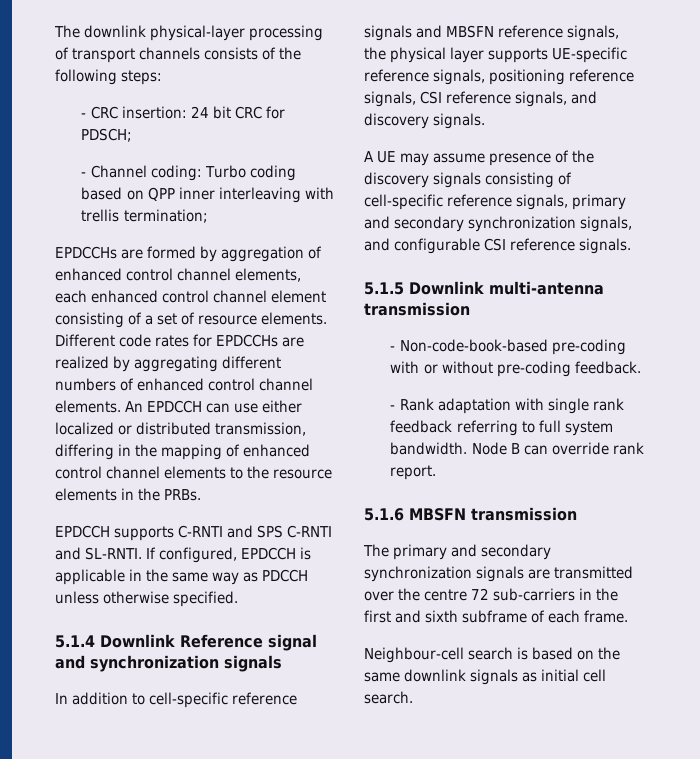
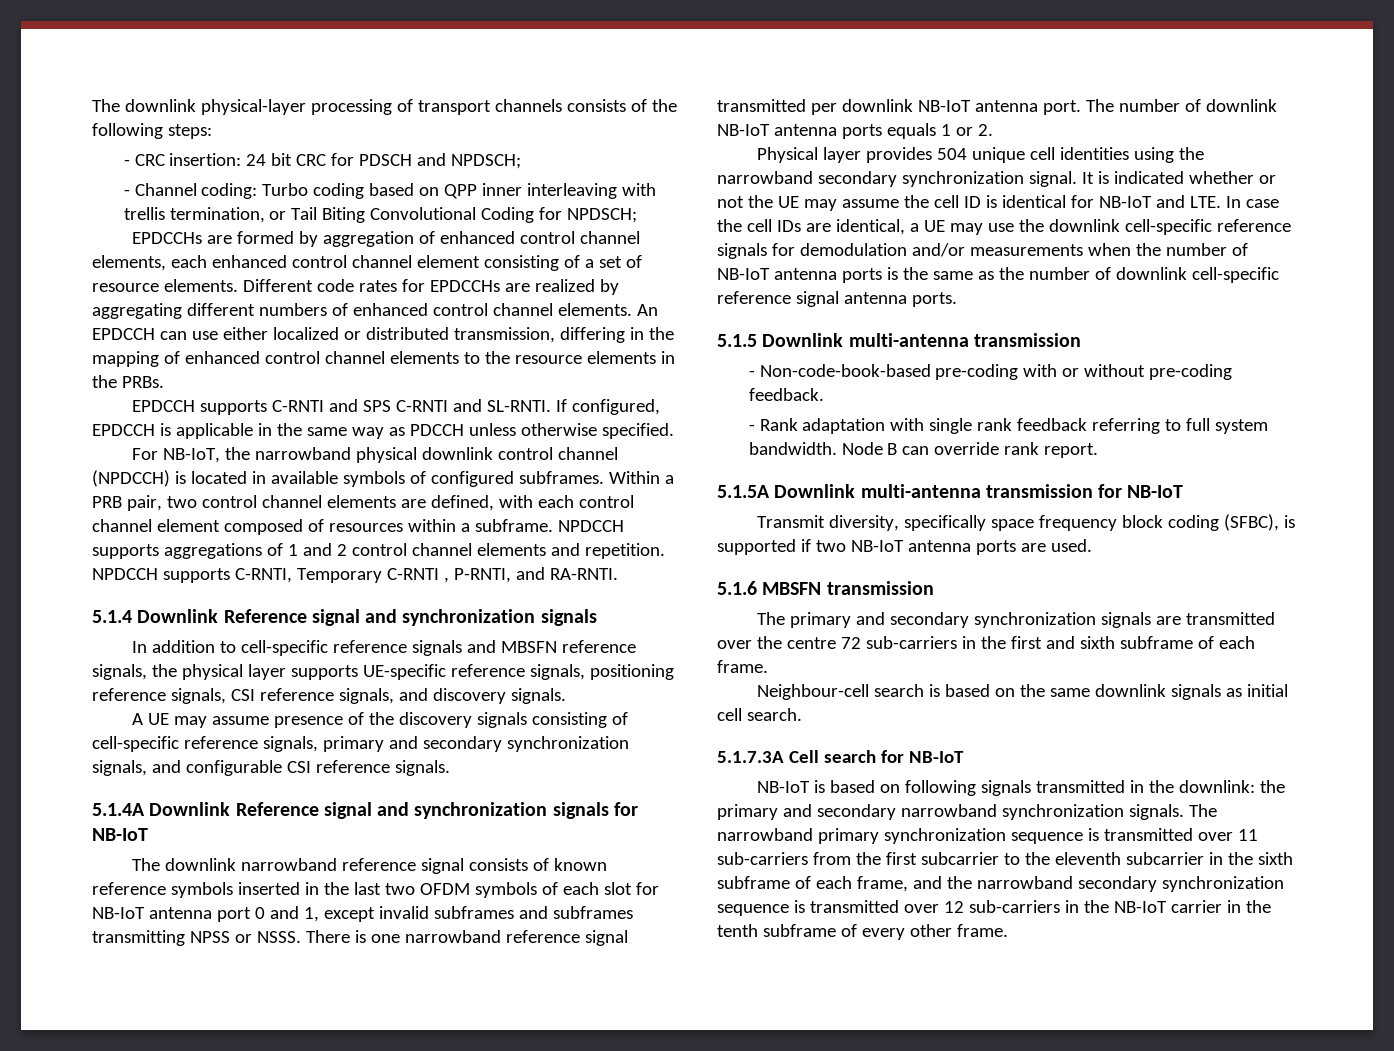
- - CRC insertion: 24 bit CRC for PDSCH;
+ - CRC insertion: 24 bit CRC for PDSCH and NPDSCH;
- - Channel coding: Turbo coding based on QPP inner interleaving with trellis termination;
+ - Channel coding: Turbo coding based on QPP inner interleaving with trellis termination, or Tail Biting Convolutional Coding for NPDSCH;
+ For NB-IoT, the narrowband physical downlink control channel (NPDCCH) is located in available symbols of configured subframes. Within a PRB pair, two control channel elements are defined, with each control channel element composed of resources within a subframe. NPDCCH supports aggregations of 1 and 2 control channel elements and repetition. NPDCCH supports C-RNTI, Temporary C-RNTI , P-RNTI, and RA-RNTI.
+ 5.1.4A Downlink Reference signal and synchronization signals for NB-IoT
+ The downlink narrowband reference signal consists of known reference symbols inserted in the last two OFDM symbols of each slot for NB-IoT antenna port 0 and 1, except invalid subframes and subframes transmitting NPSS or NSSS. There is one narrowband reference signal transmitted per downlink NB-IoT antenna port. The number of downlink NB-IoT antenna ports equals 1 or 2.
+ Physical layer provides 504 unique cell identities using the narrowband secondary synchronization signal. It is indicated whether or not the UE may assume the cell ID is identical for NB-IoT and LTE. In case the cell IDs are identical, a UE may use the downlink cell-specific reference signals for demodulation and/or measurements when the number of NB-IoT antenna ports is the same as the number of downlink cell-specific reference signal antenna ports.
+ 5.1.5A Downlink multi-antenna transmission for NB-IoT
+ Transmit diversity, specifically space frequency block coding (SFBC), is supported if two NB-IoT antenna ports are used.
+ 5.1.7.3A Cell search for NB-IoT
+ NB-IoT is based on following signals transmitted in the downlink: the primary and secondary narrowband synchronization signals. The narrowband primary synchronization sequence is transmitted over 11 sub-carriers from the first subcarrier to the eleventh subcarrier in the sixth subframe of each frame, and the narrowband secondary synchronization sequence is transmitted over 12 sub-carriers in the NB-IoT carrier in the tenth subframe of every other frame.

